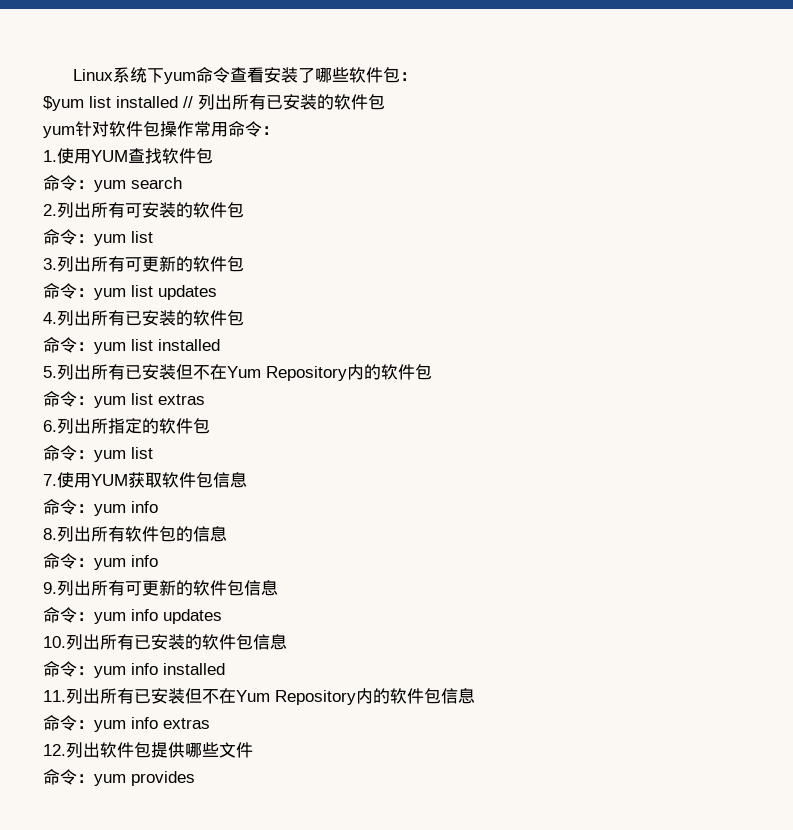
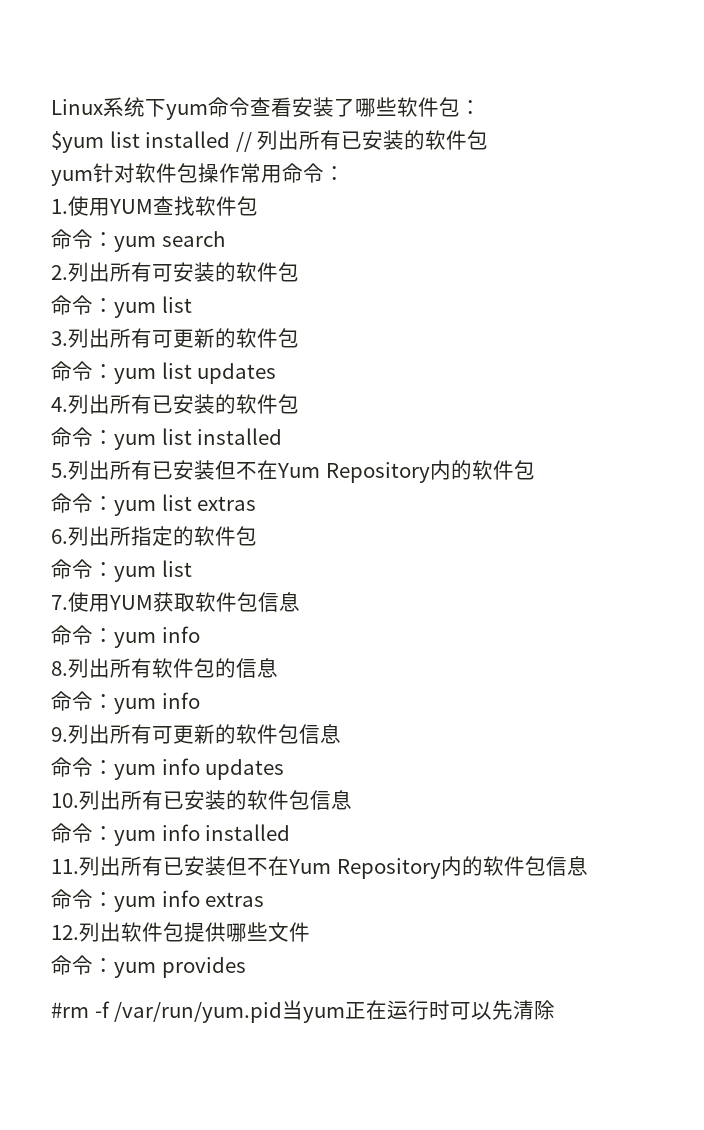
+ #rm -f /var/run/yum.pid当yum正在运行时可以先清除

